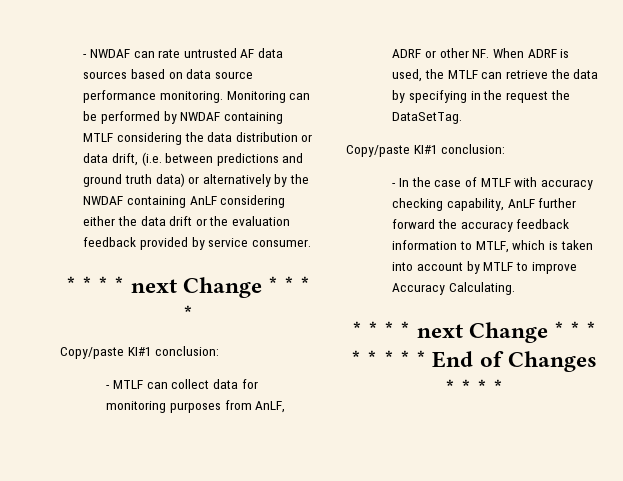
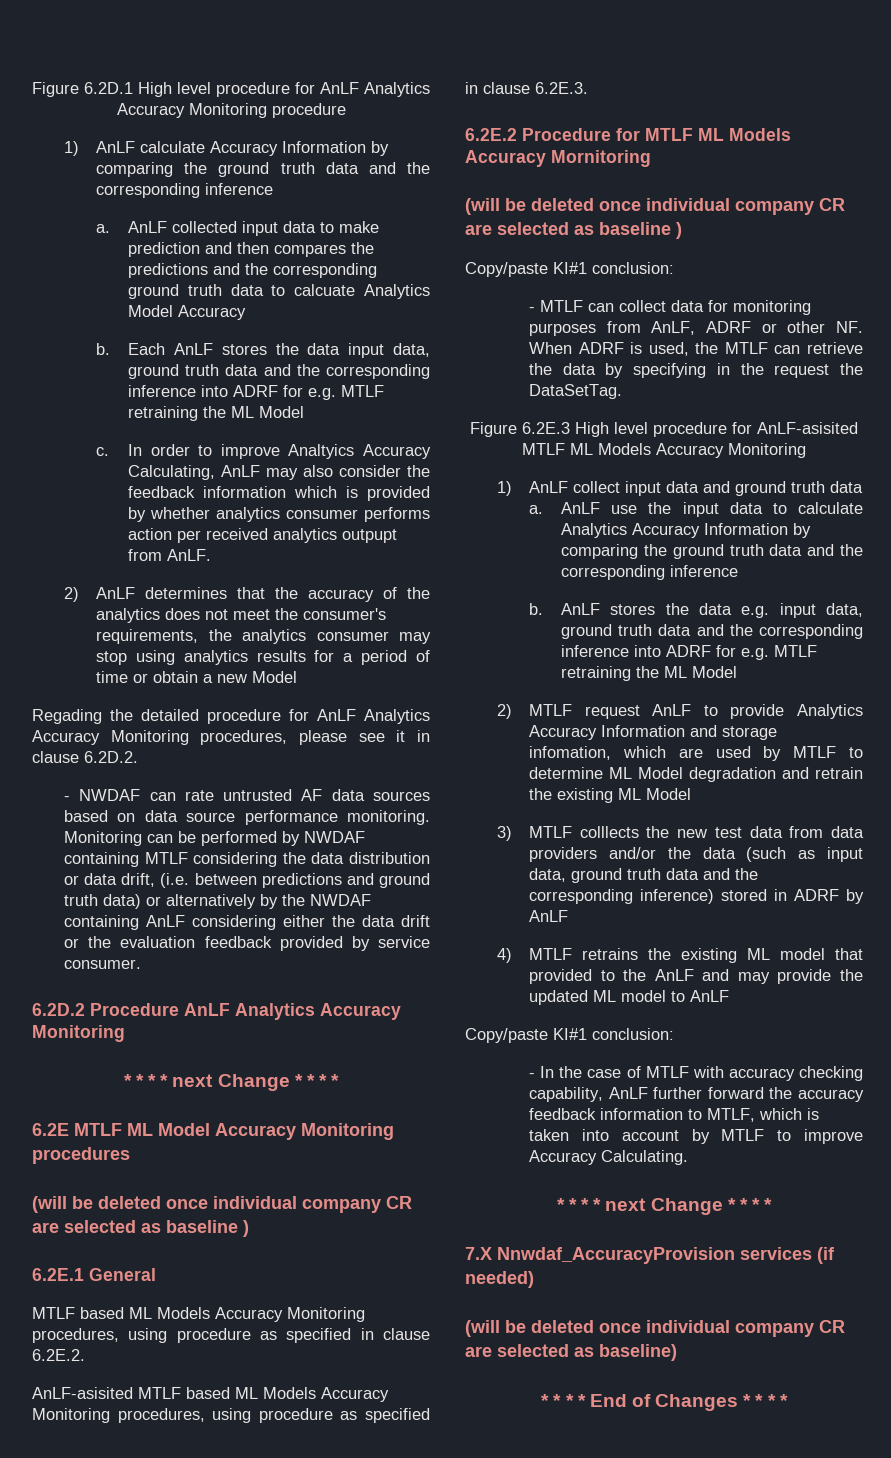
+ Figure 6.2D.1 High level procedure for AnLF Analytics Accuracy Monitoring procedure
+ 1) AnLF calculate Accuracy Information by comparing the ground truth data and the corresponding inference
+ a. AnLF collected input data to make prediction and then compares the predictions and the corresponding ground truth data to calcuate Analytics Model Accuracy
+ b. Each AnLF stores the data input data, ground truth data and the corresponding inference into ADRF for e.g. MTLF retraining the ML Model
+ c. In order to improve Analtyics Accuracy Calculating, AnLF may also consider the feedback information which is provided by whether analytics consumer performs action per received analytics outpupt from AnLF.
+ 2) AnLF determines that the accuracy of the analytics does not meet the consumer's requirements, the analytics consumer may stop using analytics results for a period of time or obtain a new Model
+ Regading the detailed procedure for AnLF Analytics Accuracy Monitoring procedures, please see it in clause 6.2D.2.
+ 6.2D.2 Procedure AnLF Analytics Accuracy Monitoring
+ 6.2E MTLF ML Model Accuracy Monitoring procedures
+ (will be deleted once individual company CR are selected as baseline )
+ 6.2E.1 General
+ MTLF based ML Models Accuracy Monitoring procedures, using procedure as specified in clause 6.2E.2.
+ AnLF-asisited MTLF based ML Models Accuracy Monitoring procedures, using procedure as specified in clause 6.2E.3.
+ 6.2E.2 Procedure for MTLF ML Models Accuracy Mornitoring
+ (will be deleted once individual company CR are selected as baseline )
+ Figure 6.2E.3 High level procedure for AnLF-asisited MTLF ML Models Accuracy Monitoring
+ 1) AnLF collect input data and ground truth data
+ a. AnLF use the input data to calculate Analytics Accuracy Information by comparing the ground truth data and the corresponding inference
+ b. AnLF stores the data e.g. input data, ground truth data and the corresponding inference into ADRF for e.g. MTLF retraining the ML Model
+ 2) MTLF request AnLF to provide Analytics Accuracy Information and storage infomation, which are used by MTLF to determine ML Model degradation and retrain the existing ML Model
+ 3) MTLF colllects the new test data from data providers and/or the data (such as input data, ground truth data and the corresponding inference) stored in ADRF by AnLF
+ 4) MTLF retrains the existing ML model that provided to the AnLF and may provide the updated ML model to AnLF
  - In the case of MTLF with accuracy checking capability, AnLF further forward the accuracy feedback information to MTLF, which is taken into account by MTLF to improve Accuracy Calculating.
- * * * * next Change * * * * * * * * End of Changes * * * *
+ * * * * next Change * * * *
+ 7.X Nnwdaf_AccuracyProvision services (if needed)
+ (will be deleted once individual company CR are selected as baseline)
+ * * * * End of Changes * * * *

